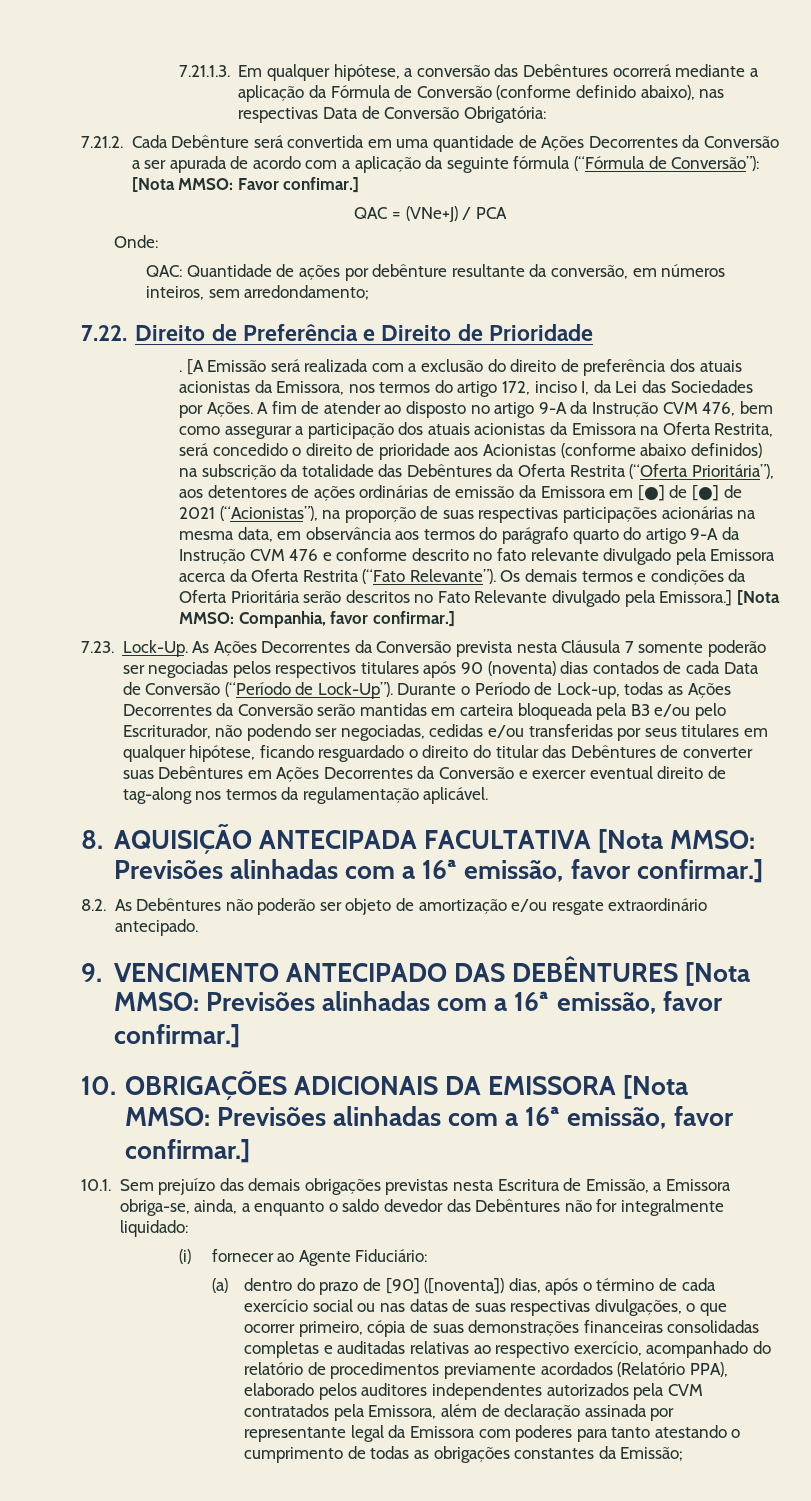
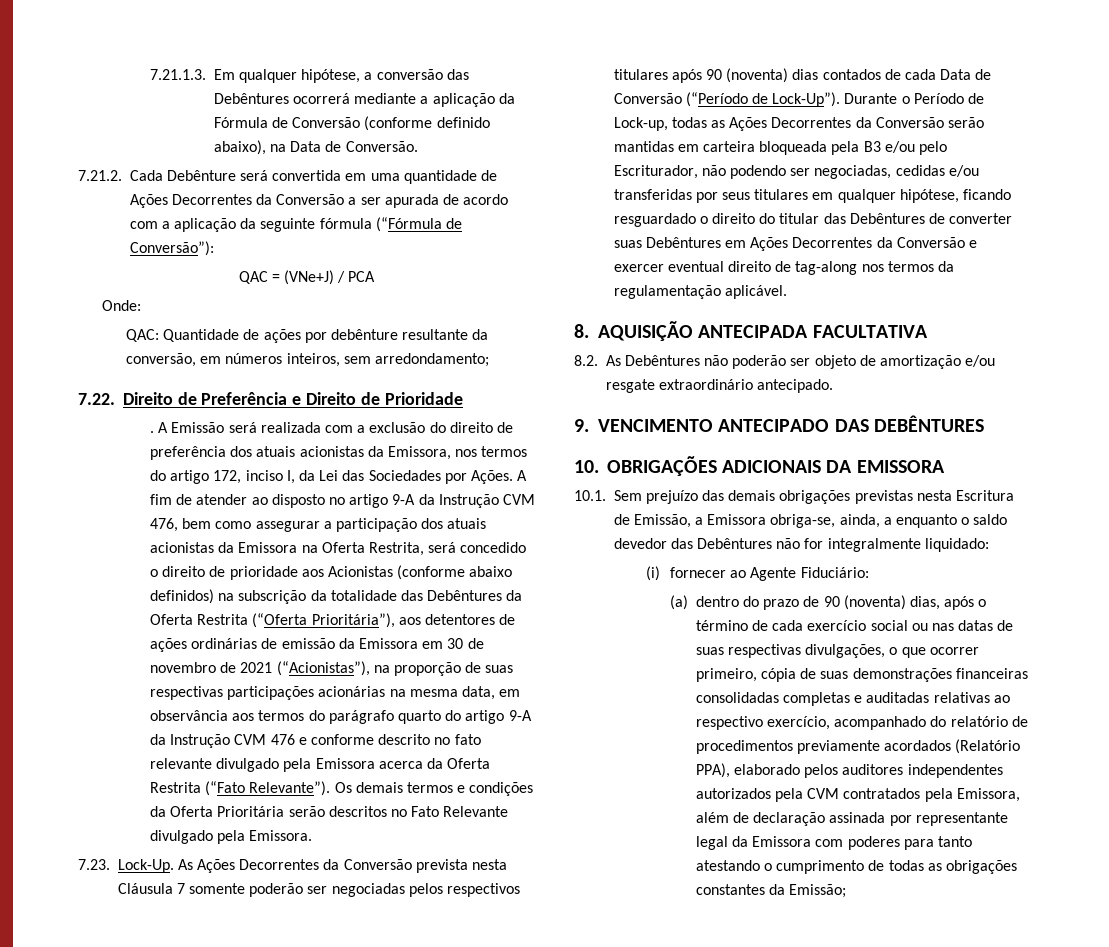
- 7.21.1.3. Em qualquer hipótese, a conversão das Debêntures ocorrerá mediante a aplicação da Fórmula de Conversão (conforme definido abaixo), nas respectivas Data de Conversão Obrigatória:
+ 7.21.1.3. Em qualquer hipótese, a conversão das Debêntures ocorrerá mediante a aplicação da Fórmula de Conversão (conforme definido abaixo), na Data de Conversão.
- 7.21.2. Cada Debênture será convertida em uma quantidade de Ações Decorrentes da Conversão a ser apurada de acordo com a aplicação da seguinte fórmula (“Fórmula de Conversão”): [Nota MMSO: Favor confimar.]
+ 7.21.2. Cada Debênture será convertida em uma quantidade de Ações Decorrentes da Conversão a ser apurada de acordo com a aplicação da seguinte fórmula (“Fórmula de Conversão”):
- [A Emissão será realizada com a exclusão do direito de preferência dos atuais acionistas da Emissora, nos termos do artigo 172, inciso I, da Lei das Sociedades por Ações.
+ A Emissão será realizada com a exclusão do direito de preferência dos atuais acionistas da Emissora, nos termos do artigo 172, inciso I, da Lei das Sociedades por Ações.
- A fim de atender ao disposto no artigo 9-A da Instrução CVM 476, bem como assegurar a participação dos atuais acionistas da Emissora na Oferta Restrita, será concedido o direito de prioridade aos Acionistas (conforme abaixo definidos) na subscrição da totalidade das Debêntures da Oferta Restrita (“Oferta Prioritária”), aos detentores de ações ordinárias de emissão da Emissora em [●] de [●] de 2021 (“Acionistas”), na proporção de suas respectivas participações acionárias na mesma data, em observância aos termos do parágrafo quarto do artigo 9-A da Instrução CVM 476 e conforme descrito no fato relevante divulgado pela Emissora acerca da Oferta Restrita (“Fato Relevante”).
+ A fim de atender ao disposto no artigo 9-A da Instrução CVM 476, bem como assegurar a participação dos atuais acionistas da Emissora na Oferta Restrita, será concedido o direito de prioridade aos Acionistas (conforme abaixo definidos) na subscrição da totalidade das Debêntures da Oferta Restrita (“Oferta Prioritária”), aos detentores de ações ordinárias de emissão da Emissora em 30 de novembro de 2021 (“Acionistas”), na proporção de suas respectivas participações acionárias na mesma data, em observância aos termos do parágrafo quarto do artigo 9-A da Instrução CVM 476 e conforme descrito no fato relevante divulgado pela Emissora acerca da Oferta Restrita (“Fato Relevante”).
- Os demais termos e condições da Oferta Prioritária serão descritos no Fato Relevante divulgado pela Emissora.] [Nota MMSO: Companhia, favor confirmar.]
+ Os demais termos e condições da Oferta Prioritária serão descritos no Fato Relevante divulgado pela Emissora.
- 8. AQUISIÇÃO ANTECIPADA FACULTATIVA [Nota MMSO: Previsões alinhadas com a 16ª emissão, favor confirmar.]
+ 8. AQUISIÇÃO ANTECIPADA FACULTATIVA
- 9. VENCIMENTO ANTECIPADO DAS DEBÊNTURES [Nota MMSO: Previsões alinhadas com a 16ª emissão, favor confirmar.]
+ 9. VENCIMENTO ANTECIPADO DAS DEBÊNTURES
- 10. OBRIGAÇÕES ADICIONAIS DA EMISSORA [Nota MMSO: Previsões alinhadas com a 16ª emissão, favor confirmar.]
+ 10. OBRIGAÇÕES ADICIONAIS DA EMISSORA
- (a) dentro do prazo de [90] ([noventa]) dias, após o término de cada exercício social ou nas datas de suas respectivas divulgações, o que ocorrer primeiro, cópia de suas demonstrações financeiras consolidadas completas e auditadas relativas ao respectivo exercício, acompanhado do relatório de procedimentos previamente acordados (Relatório PPA), elaborado pelos auditores independentes autorizados pela CVM contratados pela Emissora, além de declaração assinada por representante legal da Emissora com poderes para tanto atestando o cumprimento de todas as obrigações constantes da Emissão;
+ (a) dentro do prazo de 90 (noventa) dias, após o término de cada exercício social ou nas datas de suas respectivas divulgações, o que ocorrer primeiro, cópia de suas demonstrações financeiras consolidadas completas e auditadas relativas ao respectivo exercício, acompanhado do relatório de procedimentos previamente acordados (Relatório PPA), elaborado pelos auditores independentes autorizados pela CVM contratados pela Emissora, além de declaração assinada por representante legal da Emissora com poderes para tanto atestando o cumprimento de todas as obrigações constantes da Emissão;

